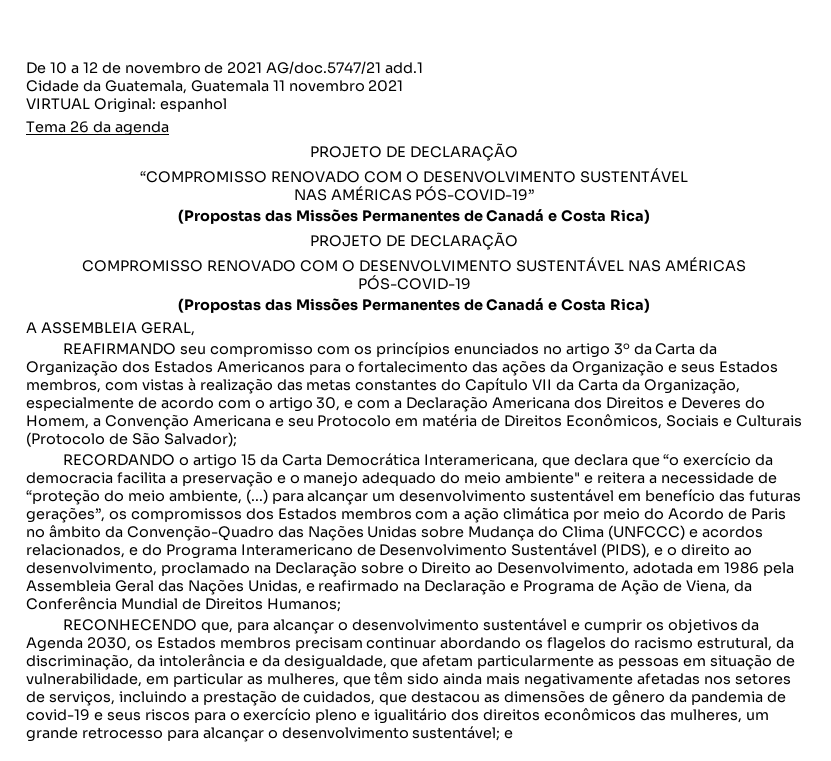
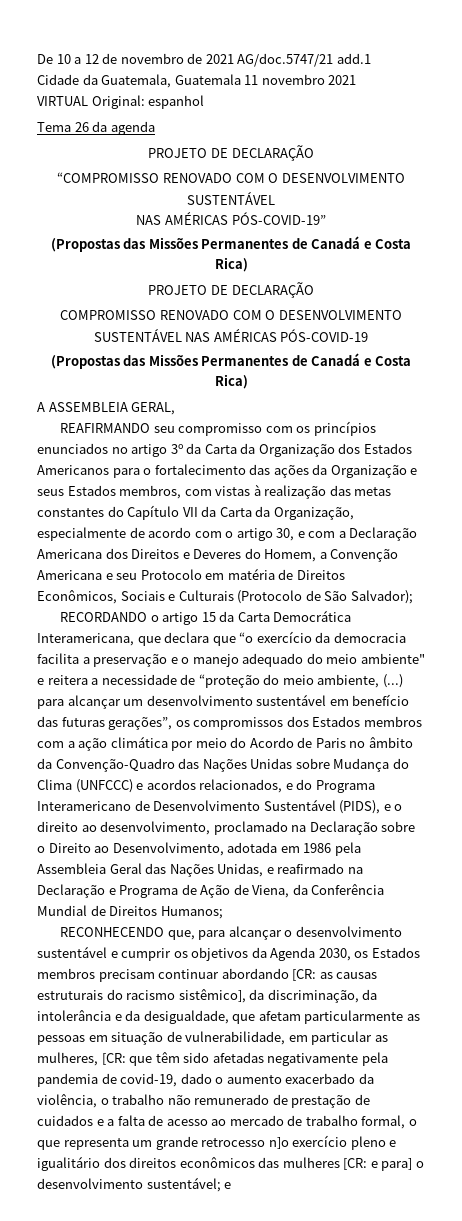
- RECONHECENDO que, para alcançar o desenvolvimento sustentável e cumprir os objetivos da Agenda 2030, os Estados membros precisam continuar abordando os flagelos do racismo estrutural, da discriminação, da intolerância e da desigualdade, que afetam particularmente as pessoas em situação de vulnerabilidade, em particular as mulheres, que têm sido ainda mais negativamente afetadas nos setores de serviços, incluindo a prestação de cuidados, que destacou as dimensões de gênero da pandemia de covid-19 e seus riscos para o exercício pleno e igualitário dos direitos econômicos das mulheres, um grande retrocesso para alcançar o desenvolvimento sustentável; e
+ RECONHECENDO que, para alcançar o desenvolvimento sustentável e cumprir os objetivos da Agenda 2030, os Estados membros precisam continuar abordando [CR: as causas estruturais do racismo sistêmico], da discriminação, da intolerância e da desigualdade, que afetam particularmente as pessoas em situação de vulnerabilidade, em particular as mulheres, [CR: que têm sido afetadas negativamente pela pandemia de covid-19, dado o aumento exacerbado da violência, o trabalho não remunerado de prestação de cuidados e a falta de acesso ao mercado de trabalho formal, o que representa um grande retrocesso n]o exercício pleno e igualitário dos direitos econômicos das mulheres [CR: e para] o desenvolvimento sustentável; e

